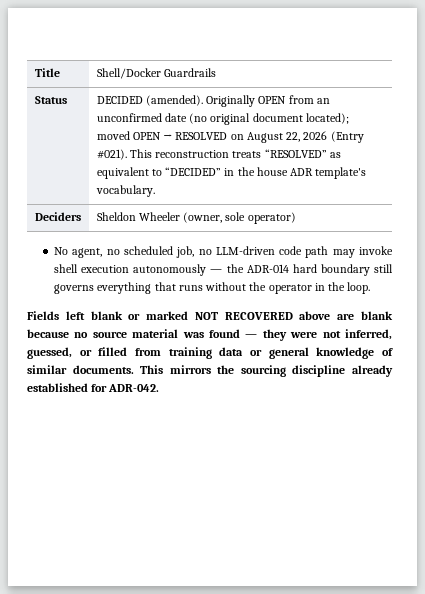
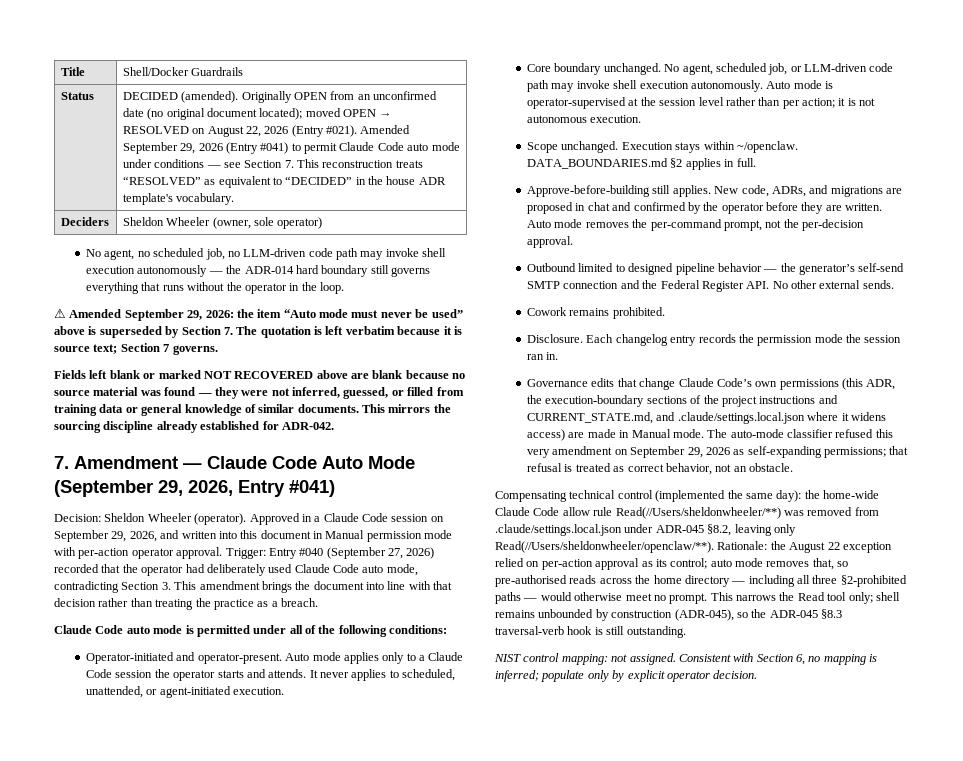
- This reconstruction treats “RESOLVED” as equivalent to “DECIDED” in the house ADR template's vocabulary.
+ Amended September 29, 2026 (Entry #041) to permit Claude Code auto mode under conditions — see Section 7. This reconstruction treats “RESOLVED” as equivalent to “DECIDED” in the house ADR template's vocabulary.
+ ⚠ Amended September 29, 2026: the item “Auto mode must never be used” above is superseded by Section 7. The quotation is left verbatim because it is source text; Section 7 governs.
+ 7. Amendment — Claude Code Auto Mode (September 29, 2026, Entry #041)
+ Decision: Sheldon Wheeler (operator). Approved in a Claude Code session on September 29, 2026, and written into this document in Manual permission mode with per-action operator approval. Trigger: Entry #040 (September 27, 2026) recorded that the operator had deliberately used Claude Code auto mode, contradicting Section 3. This amendment brings the document into line with that decision rather than treating the practice as a breach.
+ Claude Code auto mode is permitted under all of the following conditions:
+ Operator-initiated and operator-present. Auto mode applies only to a Claude Code session the operator starts and attends. It never applies to scheduled, unattended, or agent-initiated execution.
+ Core boundary unchanged. No agent, scheduled job, or LLM-driven code path may invoke shell execution autonomously. Auto mode is operator-supervised at the session level rather than per action; it is not autonomous execution.
+ Scope unchanged. Execution stays within ~/openclaw. DATA_BOUNDARIES.md §2 applies in full.
+ Approve-before-building still applies. New code, ADRs, and migrations are proposed in chat and confirmed by the operator before they are written. Auto mode removes the per-command prompt, not the per-decision approval.
+ Outbound limited to designed pipeline behavior — the generator’s self-send SMTP connection and the Federal Register API. No other external sends.
+ Cowork remains prohibited.
+ Disclosure. Each changelog entry records the permission mode the session ran in.
+ Governance edits that change Claude Code’s own permissions (this ADR, the execution-boundary sections of the project instructions and CURRENT_STATE.md, and .claude/settings.local.json where it widens access) are made in Manual mode. The auto-mode classifier refused this very amendment on September 29, 2026 as self-expanding permissions; that refusal is treated as correct behavior, not an obstacle.
+ Compensating technical control (implemented the same day): the home-wide Claude Code allow rule Read(//Users/sheldonwheeler/**) was removed from .claude/settings.local.json under ADR-045 §8.2, leaving only Read(//Users/sheldonwheeler/openclaw/**). Rationale: the August 22 exception relied on per-action approval as its control; auto mode removes that, so pre-authorised reads across the home directory — including all three §2-prohibited paths — would otherwise meet no prompt. This narrows the Read tool only; shell remains unbounded by construction (ADR-045), so the ADR-045 §8.3 traversal-verb hook is still outstanding.
+ NIST control mapping: not assigned. Consistent with Section 6, no mapping is inferred; populate only by explicit operator decision.

